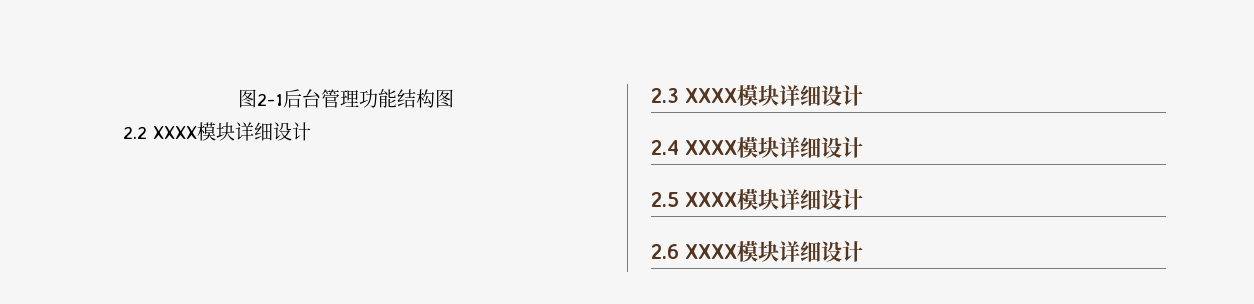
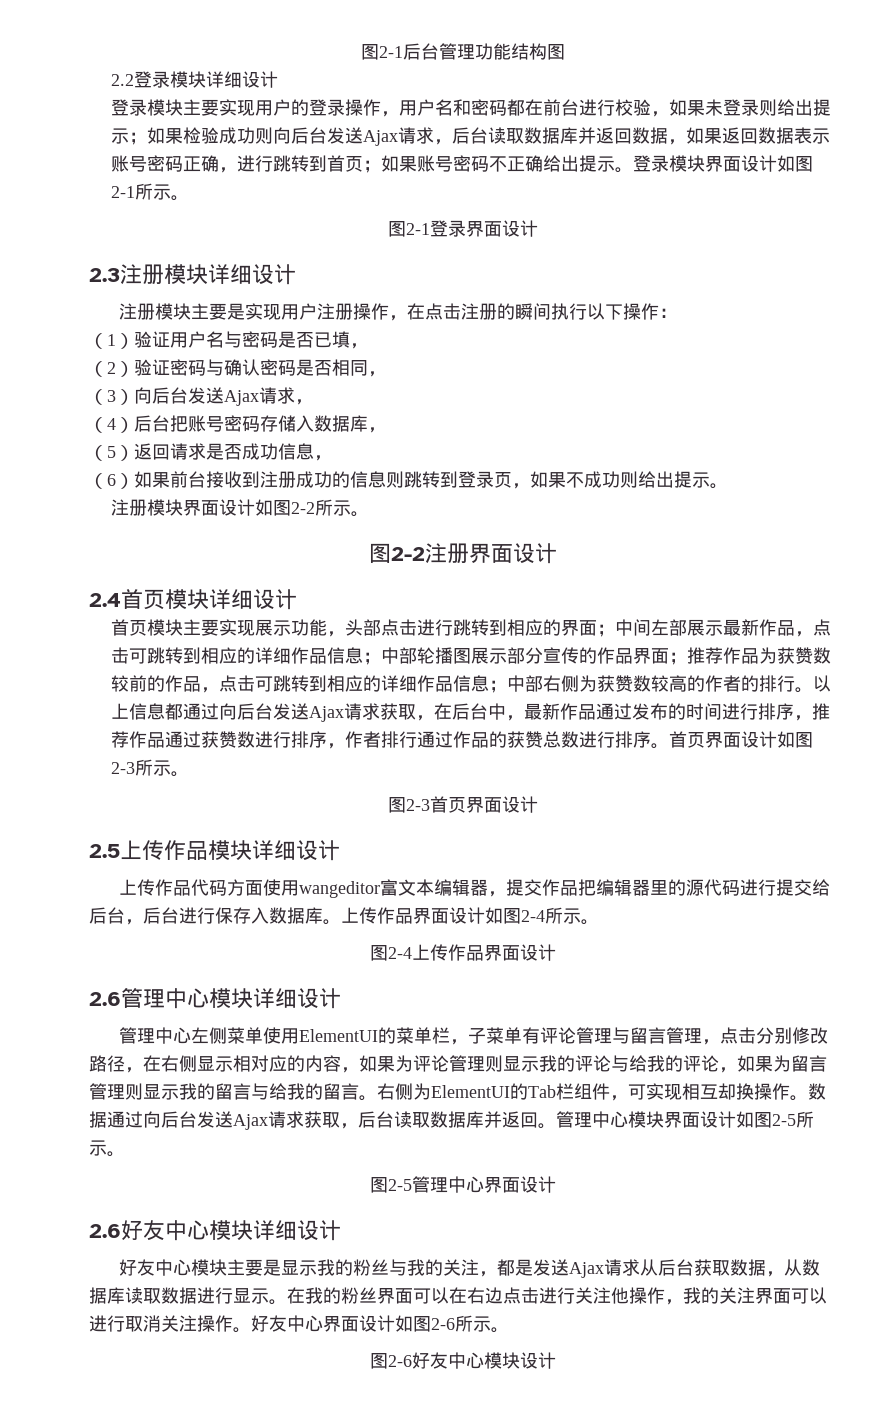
- 2.2 XXXX模块详细设计
+ 2.2登录模块详细设计
+ 登录模块主要实现用户的登录操作，用户名和密码都在前台进行校验，如果未登录则给出提示；如果检验成功则向后台发送Ajax请求，后台读取数据库并返回数据，如果返回数据表示账号密码正确，进行跳转到首页；如果账号密码不正确给出提示。登录模块界面设计如图2-1所示。
+ 图2-1登录界面设计
- 2.3 XXXX模块详细设计
+ 2.3注册模块详细设计
+ 注册模块主要是实现用户注册操作，在点击注册的瞬间执行以下操作：
+ （1）验证用户名与密码是否已填，
+ （2）验证密码与确认密码是否相同，
+ （3）向后台发送Ajax请求，
+ （4）后台把账号密码存储入数据库，
+ （5）返回请求是否成功信息，
+ （6）如果前台接收到注册成功的信息则跳转到登录页，如果不成功则给出提示。
+ 注册模块界面设计如图2-2所示。
+ 图2-2注册界面设计
- 2.4 XXXX模块详细设计
+ 2.4首页模块详细设计
+ 首页模块主要实现展示功能，头部点击进行跳转到相应的界面；中间左部展示最新作品，点击可跳转到相应的详细作品信息；中部轮播图展示部分宣传的作品界面；推荐作品为获赞数较前的作品，点击可跳转到相应的详细作品信息；中部右侧为获赞数较高的作者的排行。以上信息都通过向后台发送Ajax请求获取，在后台中，最新作品通过发布的时间进行排序，推荐作品通过获赞数进行排序，作者排行通过作品的获赞总数进行排序。首页界面设计如图2-3所示。
+ 图2-3首页界面设计
- 2.5 XXXX模块详细设计
- 2.6 XXXX模块详细设计
+ 2.5上传作品模块详细设计
+ 上传作品代码方面使用wangeditor富文本编辑器，提交作品把编辑器里的源代码进行提交给后台，后台进行保存入数据库。上传作品界面设计如图2-4所示。
+ 图2-4上传作品界面设计
+ 2.6管理中心模块详细设计
+ 管理中心左侧菜单使用ElementUI的菜单栏，子菜单有评论管理与留言管理，点击分别修改路径，在右侧显示相对应的内容，如果为评论管理则显示我的评论与给我的评论，如果为留言管理则显示我的留言与给我的留言。右侧为ElementUI的Tab栏组件，可实现相互却换操作。数据通过向后台发送Ajax请求获取，后台读取数据库并返回。管理中心模块界面设计如图2-5所示。
+ 图2-5管理中心界面设计
+ 2.6好友中心模块详细设计
+ 好友中心模块主要是显示我的粉丝与我的关注，都是发送Ajax请求从后台获取数据，从数据库读取数据进行显示。在我的粉丝界面可以在右边点击进行关注他操作，我的关注界面可以进行取消关注操作。好友中心界面设计如图2-6所示。
+ 图2-6好友中心模块设计

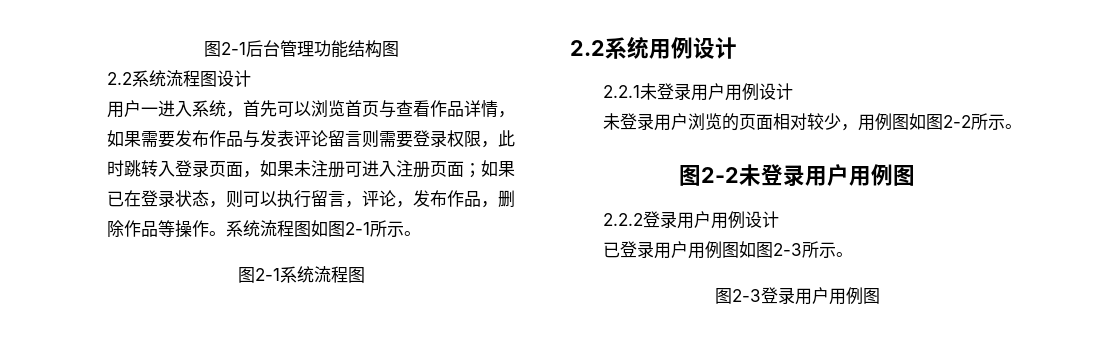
- 2.2登录模块详细设计
- 登录模块主要实现用户的登录操作，用户名和密码都在前台进行校验，如果未登录则给出提示；如果检验成功则向后台发送Ajax请求，后台读取数据库并返回数据，如果返回数据表示账号密码正确，进行跳转到首页；如果账号密码不正确给出提示。登录模块界面设计如图2-1所示。
+ 2.2系统流程图设计
+ 用户一进入系统，首先可以浏览首页与查看作品详情，如果需要发布作品与发表评论留言则需要登录权限，此时跳转入登录页面，如果未注册可进入注册页面；如果已在登录状态，则可以执行留言，评论，发布作品，删除作品等操作。系统流程图如图2-1所示。
- 图2-1登录界面设计
- 2.3注册模块详细设计
- 注册模块主要是实现用户注册操作，在点击注册的瞬间执行以下操作：
- （1）验证用户名与密码是否已填，
- （2）验证密码与确认密码是否相同，
- （3）向后台发送Ajax请求，
- （4）后台把账号密码存储入数据库，
- （5）返回请求是否成功信息，
- （6）如果前台接收到注册成功的信息则跳转到登录页，如果不成功则给出提示。
- 注册模块界面设计如图2-2所示。
+ 图2-1系统流程图
+ 2.2系统用例设计
+ 2.2.1未登录用户用例设计
+ 未登录用户浏览的页面相对较少，用例图如图2-2所示。
- 图2-2注册界面设计
- 2.4首页模块详细设计
- 首页模块主要实现展示功能，头部点击进行跳转到相应的界面；中间左部展示最新作品，点击可跳转到相应的详细作品信息；中部轮播图展示部分宣传的作品界面；推荐作品为获赞数较前的作品，点击可跳转到相应的详细作品信息；中部右侧为获赞数较高的作者的排行。以上信息都通过向后台发送Ajax请求获取，在后台中，最新作品通过发布的时间进行排序，推荐作品通过获赞数进行排序，作者排行通过作品的获赞总数进行排序。首页界面设计如图2-3所示。
+ 图2-2未登录用户用例图
+ 2.2.2登录用户用例设计
+ 已登录用户用例图如图2-3所示。
- 图2-3首页界面设计
- 2.5上传作品模块详细设计
- 上传作品代码方面使用wangeditor富文本编辑器，提交作品把编辑器里的源代码进行提交给后台，后台进行保存入数据库。上传作品界面设计如图2-4所示。
- 图2-4上传作品界面设计
- 2.6管理中心模块详细设计
- 管理中心左侧菜单使用ElementUI的菜单栏，子菜单有评论管理与留言管理，点击分别修改路径，在右侧显示相对应的内容，如果为评论管理则显示我的评论与给我的评论，如果为留言管理则显示我的留言与给我的留言。右侧为ElementUI的Tab栏组件，可实现相互却换操作。数据通过向后台发送Ajax请求获取，后台读取数据库并返回。管理中心模块界面设计如图2-5所示。
- 图2-5管理中心界面设计
- 2.6好友中心模块详细设计
- 好友中心模块主要是显示我的粉丝与我的关注，都是发送Ajax请求从后台获取数据，从数据库读取数据进行显示。在我的粉丝界面可以在右边点击进行关注他操作，我的关注界面可以进行取消关注操作。好友中心界面设计如图2-6所示。
- 图2-6好友中心模块设计
+ 图2-3登录用户用例图

